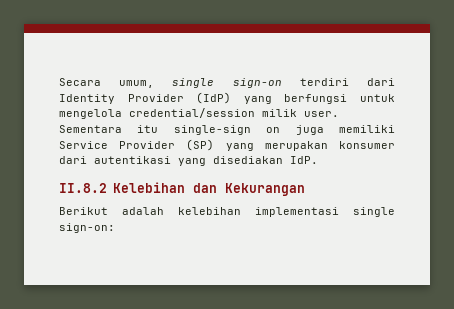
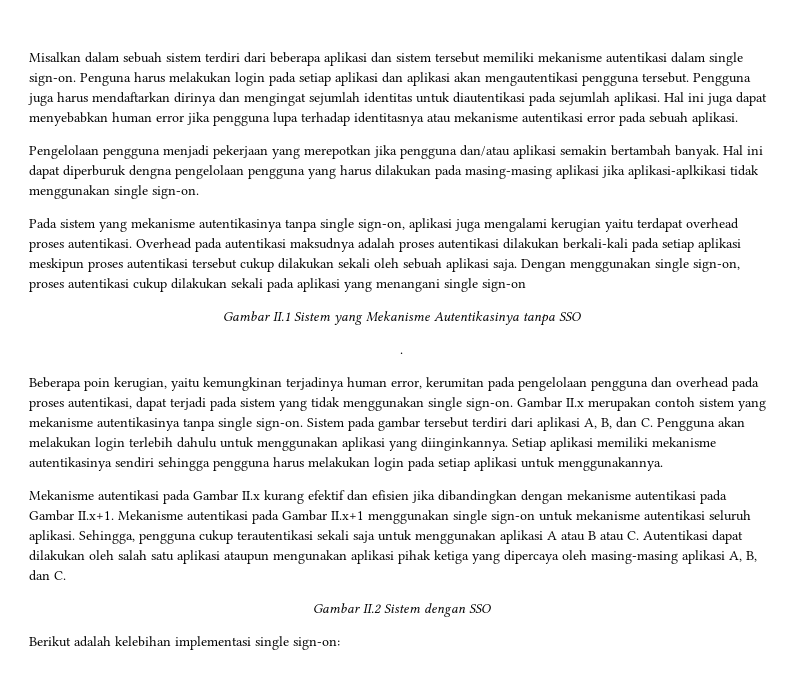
- Secara umum, single sign-on terdiri dari Identity Provider (IdP) yang berfungsi untuk mengelola credential/session milik user. Sementara itu single-sign on juga memiliki Service Provider (SP) yang merupakan konsumer dari autentikasi yang disediakan IdP.
- II.8.2 Kelebihan dan Kekurangan
+ Misalkan dalam sebuah sistem terdiri dari beberapa aplikasi dan sistem tersebut memiliki mekanisme autentikasi dalam single sign-on. Penguna harus melakukan login pada setiap aplikasi dan aplikasi akan mengautentikasi pengguna tersebut. Pengguna juga harus mendaftarkan dirinya dan mengingat sejumlah identitas untuk diautentikasi pada sejumlah aplikasi. Hal ini juga dapat menyebabkan human error jika pengguna lupa terhadap identitasnya atau mekanisme autentikasi error pada sebuah aplikasi.
+ Pengelolaan pengguna menjadi pekerjaan yang merepotkan jika pengguna dan/atau aplikasi semakin bertambah banyak. Hal ini dapat diperburuk dengna pengelolaan pengguna yang harus dilakukan pada masing-masing aplikasi jika aplikasi-aplkikasi tidak menggunakan single sign-on.
+ Pada sistem yang mekanisme autentikasinya tanpa single sign-on, aplikasi juga mengalami kerugian yaitu terdapat overhead proses autentikasi. Overhead pada autentikasi maksudnya adalah proses autentikasi dilakukan berkali-kali pada setiap aplikasi meskipun proses autentikasi tersebut cukup dilakukan sekali oleh sebuah aplikasi saja. Dengan menggunakan single sign-on, proses autentikasi cukup dilakukan sekali pada aplikasi yang menangani single sign-on
+ Gambar II.1 Sistem yang Mekanisme Autentikasinya tanpa SSO
+ .
+ Beberapa poin kerugian, yaitu kemungkinan terjadinya human error, kerumitan pada pengelolaan pengguna dan overhead pada proses autentikasi, dapat terjadi pada sistem yang tidak menggunakan single sign-on. Gambar II.x merupakan contoh sistem yang mekanisme autentikasinya tanpa single sign-on. Sistem pada gambar tersebut terdiri dari aplikasi A, B, dan C. Pengguna akan melakukan login terlebih dahulu untuk menggunakan aplikasi yang diinginkannya. Setiap aplikasi memiliki mekanisme autentikasinya sendiri sehingga pengguna harus melakukan login pada setiap aplikasi untuk menggunakannya.
+ Mekanisme autentikasi pada Gambar II.x kurang efektif dan efisien jika dibandingkan dengan mekanisme autentikasi pada Gambar II.x+1. Mekanisme autentikasi pada Gambar II.x+1 menggunakan single sign-on untuk mekanisme autentikasi seluruh aplikasi. Sehingga, pengguna cukup terautentikasi sekali saja untuk menggunakan aplikasi A atau B atau C. Autentikasi dapat dilakukan oleh salah satu aplikasi ataupun mengunakan aplikasi pihak ketiga yang dipercaya oleh masing-masing aplikasi A, B, dan C.
+ Gambar II.2 Sistem dengan SSO

